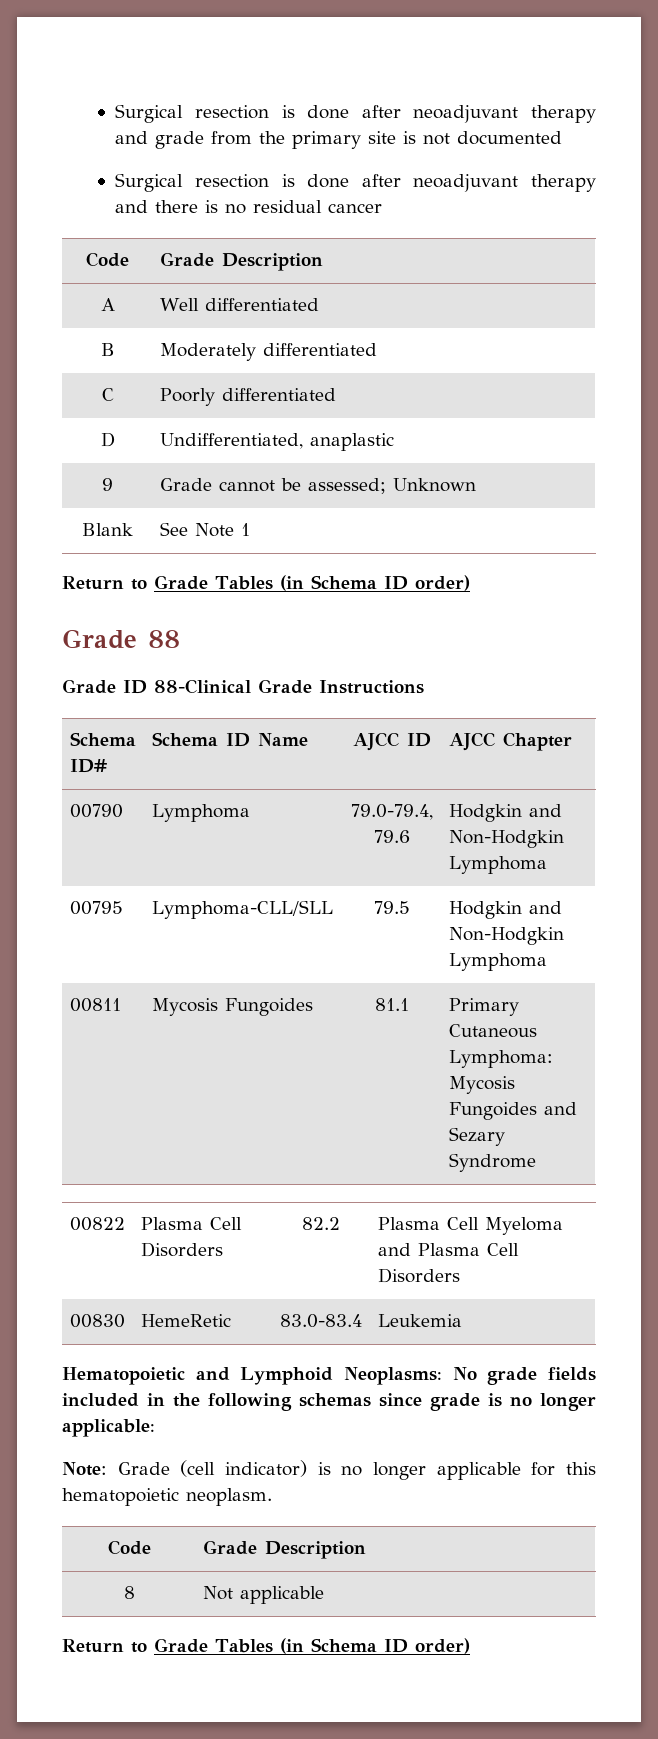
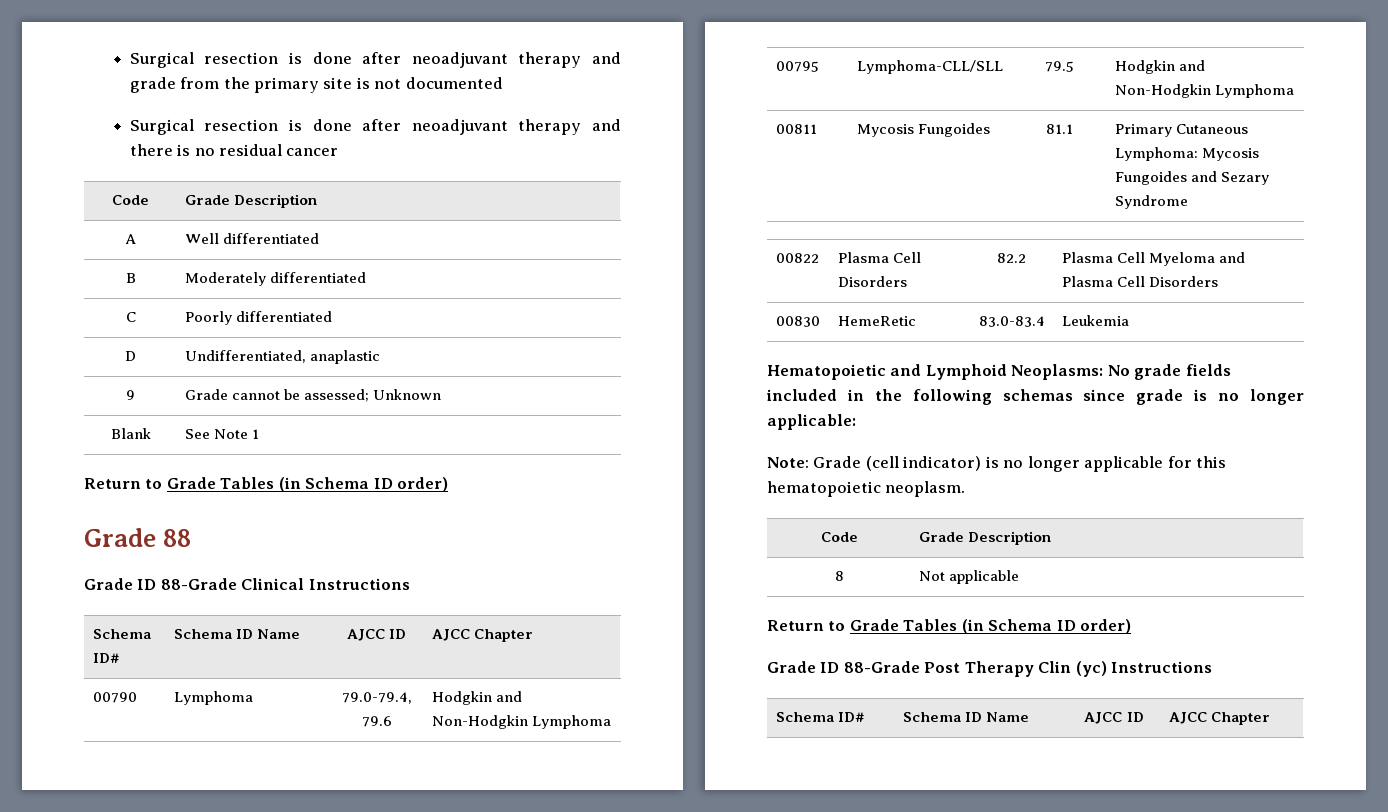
- Grade ID 88-Clinical Grade Instructions
+ Grade ID 88-Grade Clinical Instructions
+ Grade ID 88-Grade Post Therapy Clin (yc) Instructions
+ Schema ID# | Schema ID Name | AJCC ID | AJCC Chapter

